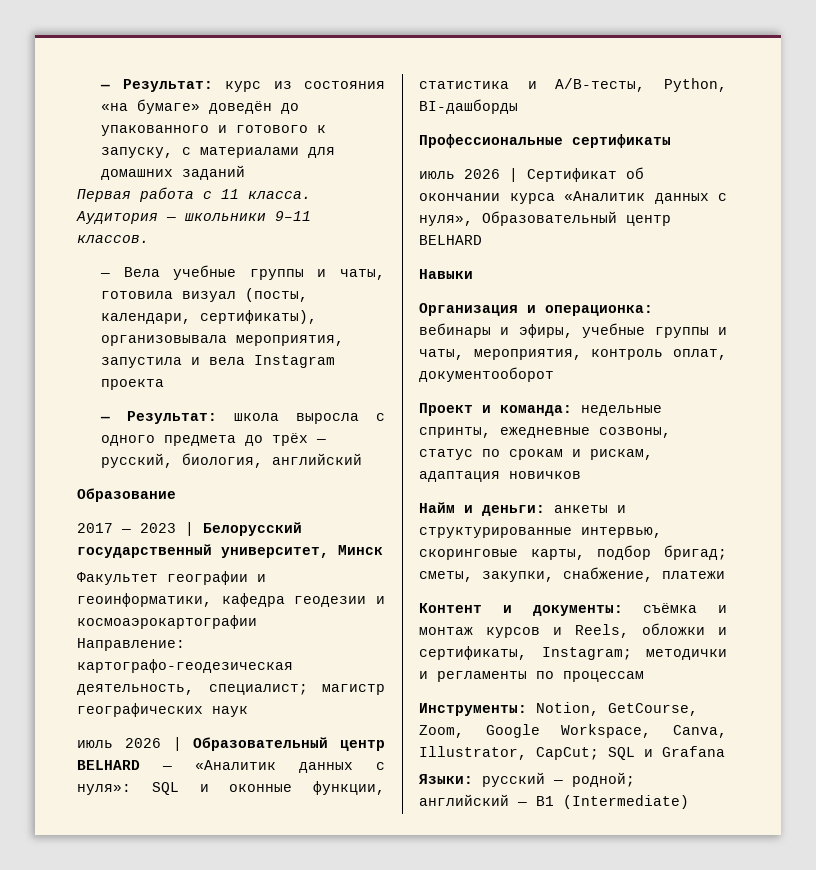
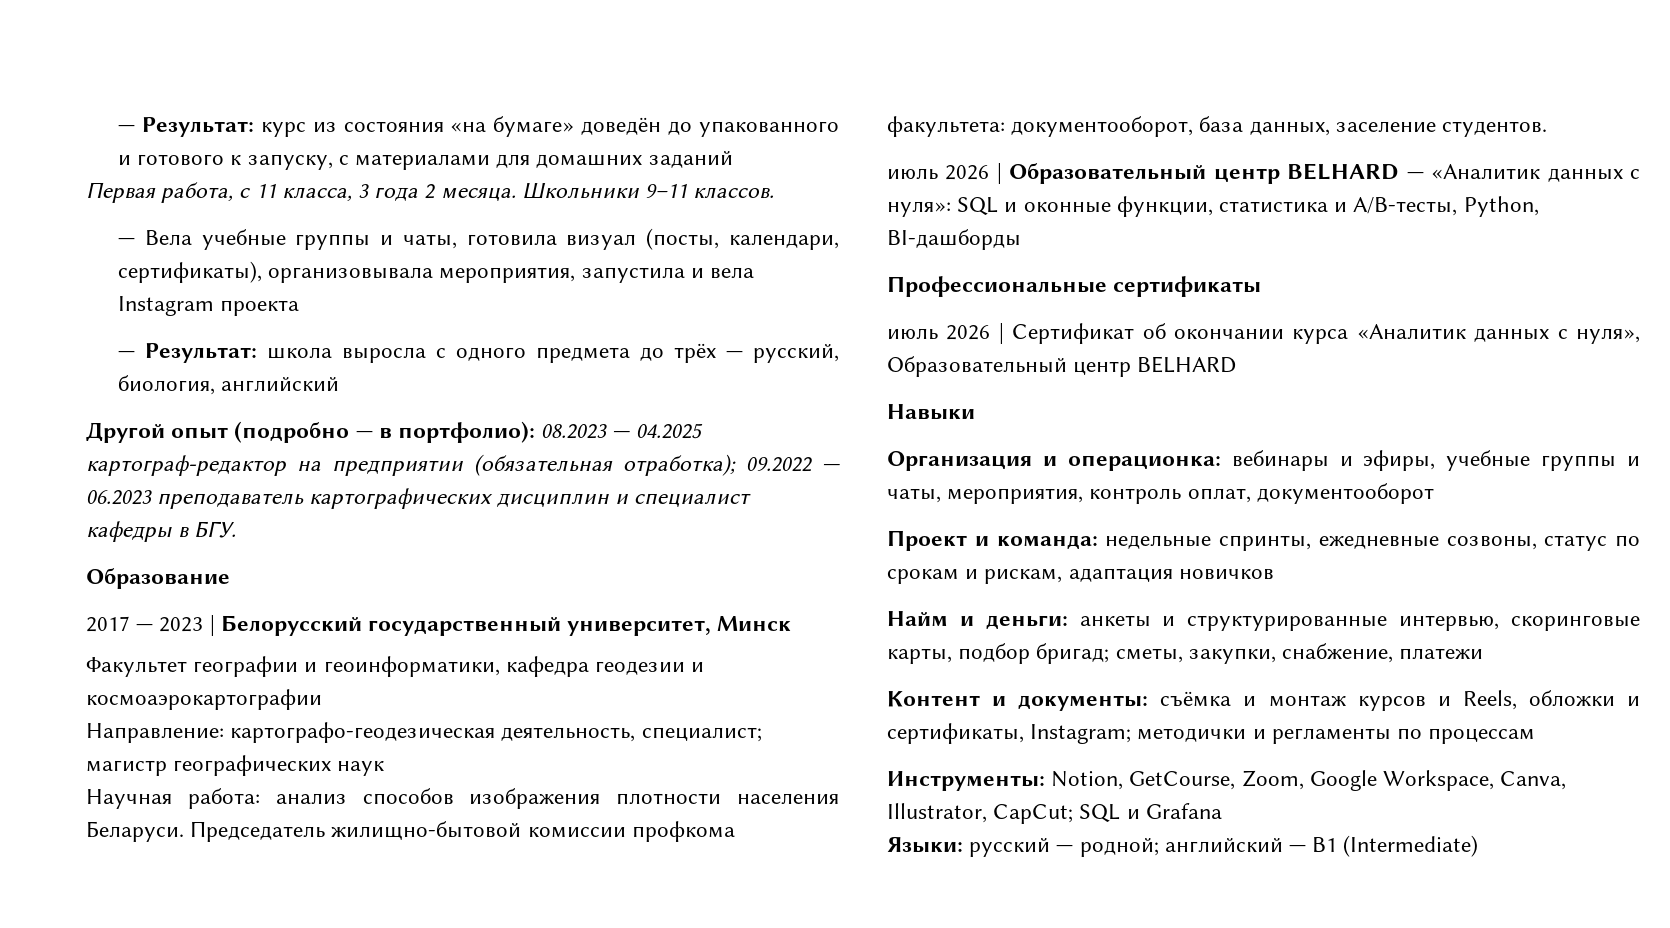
- Первая работа с 11 класса. Аудитория — школьники 9–11 классов.
+ Первая работа, с 11 класса, 3 года 2 месяца. Школьники 9–11 классов.
+ Другой опыт (подробно — в портфолио): 08.2023 — 04.2025 картограф-редактор на предприятии (обязательная отработка); 09.2022 — 06.2023 преподаватель картографических дисциплин и специалист кафедры в БГУ.
+ Научная работа: анализ способов изображения плотности населения Беларуси. Председатель жилищно-бытовой комиссии профкома факультета: документооборот, база данных, заселение студентов.

